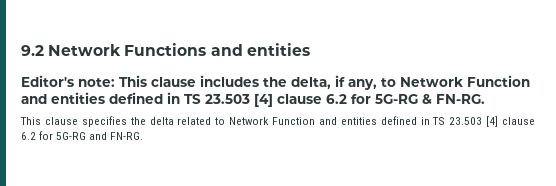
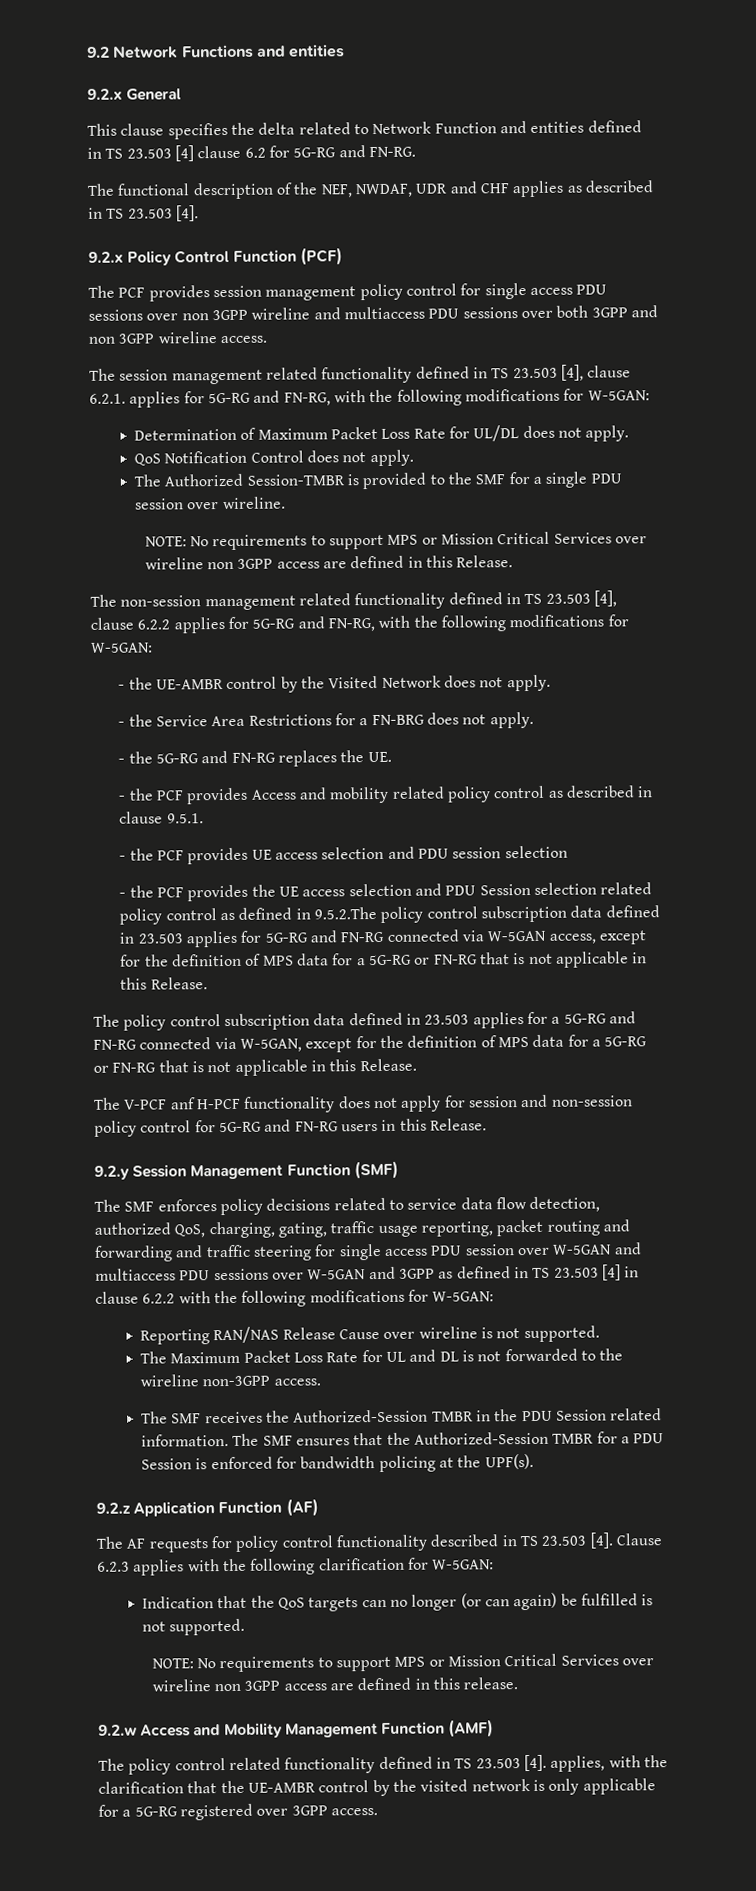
- Editor's note: This clause includes the delta, if any, to Network Function and entities defined in TS 23.503 [4] clause 6.2 for 5G-RG & FN-RG.
+ 9.2.x General
+ The functional description of the NEF, NWDAF, UDR and CHF applies as described in TS 23.503 [4].
+ 9.2.x Policy Control Function (PCF)
+ The PCF provides session management policy control for single access PDU sessions over non 3GPP wireline and multiaccess PDU sessions over both 3GPP and non 3GPP wireline access.
+ The session management related functionality defined in TS 23.503 [4], clause 6.2.1. applies for 5G-RG and FN-RG, with the following modifications for W-5GAN:
+ Determination of Maximum Packet Loss Rate for UL/DL does not apply.
+ QoS Notification Control does not apply.
+ The Authorized Session-TMBR is provided to the SMF for a single PDU session over wireline.
+ NOTE: No requirements to support MPS or Mission Critical Services over wireline non 3GPP access are defined in this Release.
+ The non-session management related functionality defined in TS 23.503 [4], clause 6.2.2 applies for 5G-RG and FN-RG, with the following modifications for W-5GAN:
+ - the UE-AMBR control by the Visited Network does not apply.
+ - the Service Area Restrictions for a FN-BRG does not apply.
+ - the 5G-RG and FN-RG replaces the UE.
+ - the PCF provides Access and mobility related policy control as described in clause 9.5.1.
+ - the PCF provides UE access selection and PDU session selection
+ - the PCF provides the UE access selection and PDU Session selection related policy control as defined in 9.5.2.The policy control subscription data defined in 23.503 applies for 5G-RG and FN-RG connected via W-5GAN access, except for the definition of MPS data for a 5G-RG or FN-RG that is not applicable in this Release.
+ The policy control subscription data defined in 23.503 applies for a 5G-RG and FN-RG connected via W-5GAN, except for the definition of MPS data for a 5G-RG or FN-RG that is not applicable in this Release.
+ The V-PCF anf H-PCF functionality does not apply for session and non-session policy control for 5G-RG and FN-RG users in this Release.
+ 9.2.y Session Management Function (SMF)
+ The SMF enforces policy decisions related to service data flow detection, authorized QoS, charging, gating, traffic usage reporting, packet routing and forwarding and traffic steering for single access PDU session over W-5GAN and multiaccess PDU sessions over W-5GAN and 3GPP as defined in TS 23.503 [4] in clause 6.2.2 with the following modifications for W-5GAN:
+ Reporting RAN/NAS Release Cause over wireline is not supported.
+ The Maximum Packet Loss Rate for UL and DL is not forwarded to the wireline non-3GPP access.
+ The SMF receives the Authorized-Session TMBR in the PDU Session related information. The SMF ensures that the Authorized-Session TMBR for a PDU Session is enforced for bandwidth policing at the UPF(s).
+ 9.2.z Application Function (AF)
+ The AF requests for policy control functionality described in TS 23.503 [4]. Clause 6.2.3 applies with the following clarification for W-5GAN:
+ Indication that the QoS targets can no longer (or can again) be fulfilled is not supported.
+ NOTE: No requirements to support MPS or Mission Critical Services over wireline non 3GPP access are defined in this release.
+ 9.2.w Access and Mobility Management Function (AMF)
+ The policy control related functionality defined in TS 23.503 [4]. applies, with the clarification that the UE-AMBR control by the visited network is only applicable for a 5G-RG registered over 3GPP access.

